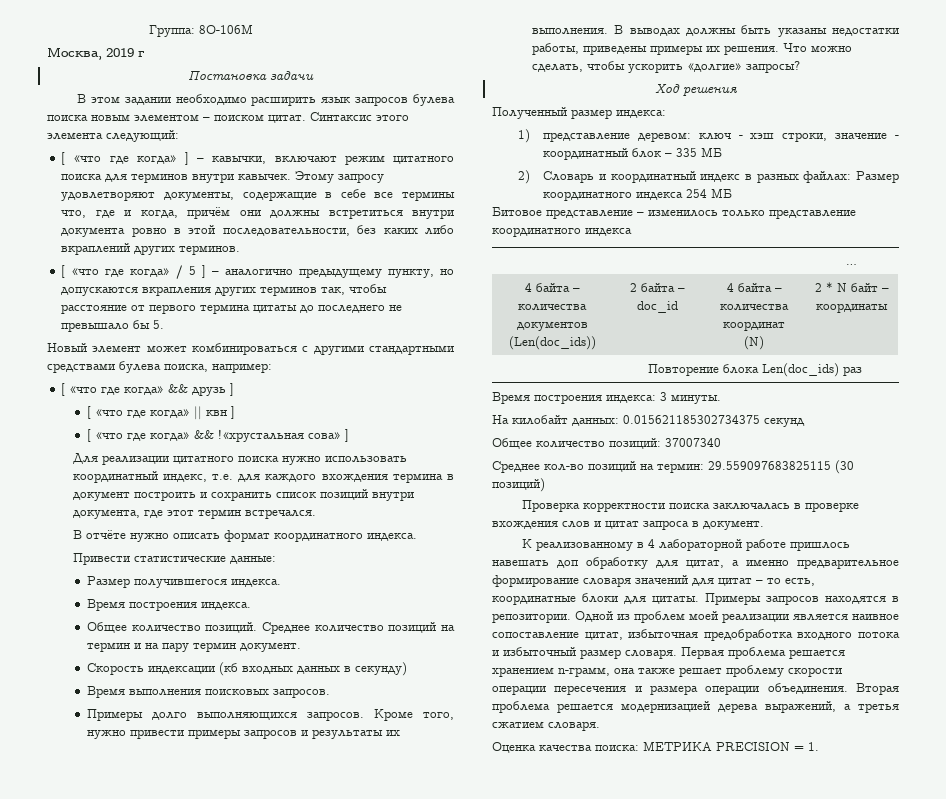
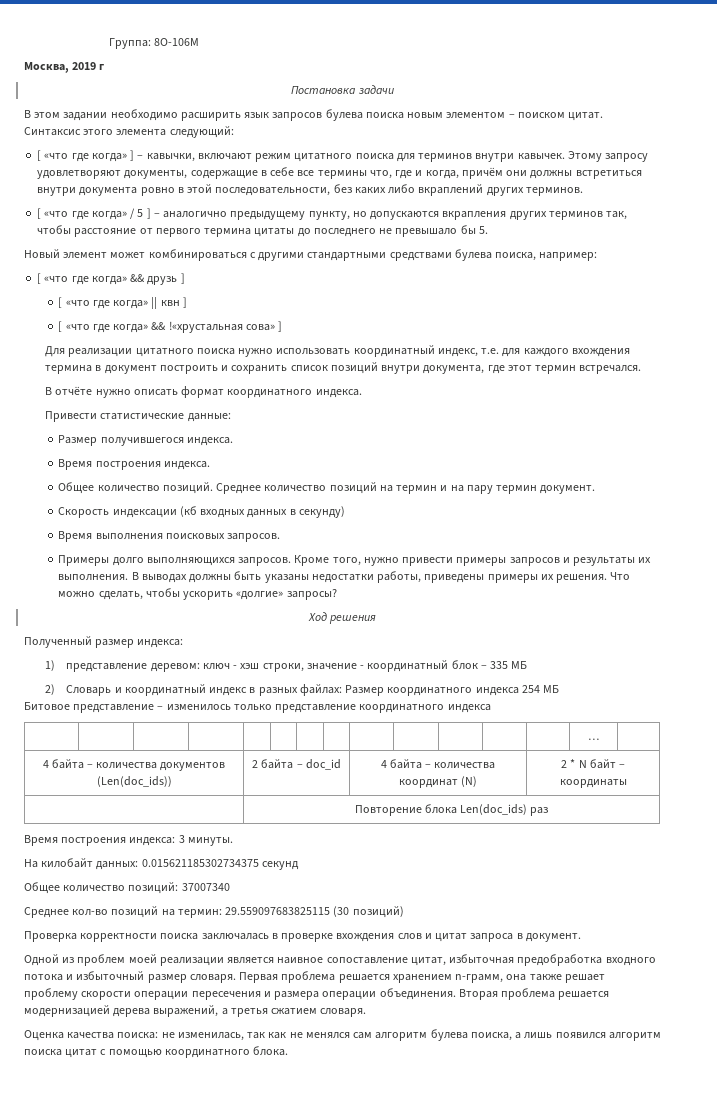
- К реализованному в 4 лабораторной работе пришлось навешать доп обработку для цитат, а именно предварительное формирование словаря значений для цитат – то есть, координатные блоки для цитаты. Примеры запросов находятся в репозитории.
- Оценка качества поиска: МЕТРИКА PRECISION = 1.
+ Оценка качества поиска: не изменилась, так как не менялся сам алгоритм булева поиска, а лишь появился алгоритм поиска цитат с помощью координатного блока.

